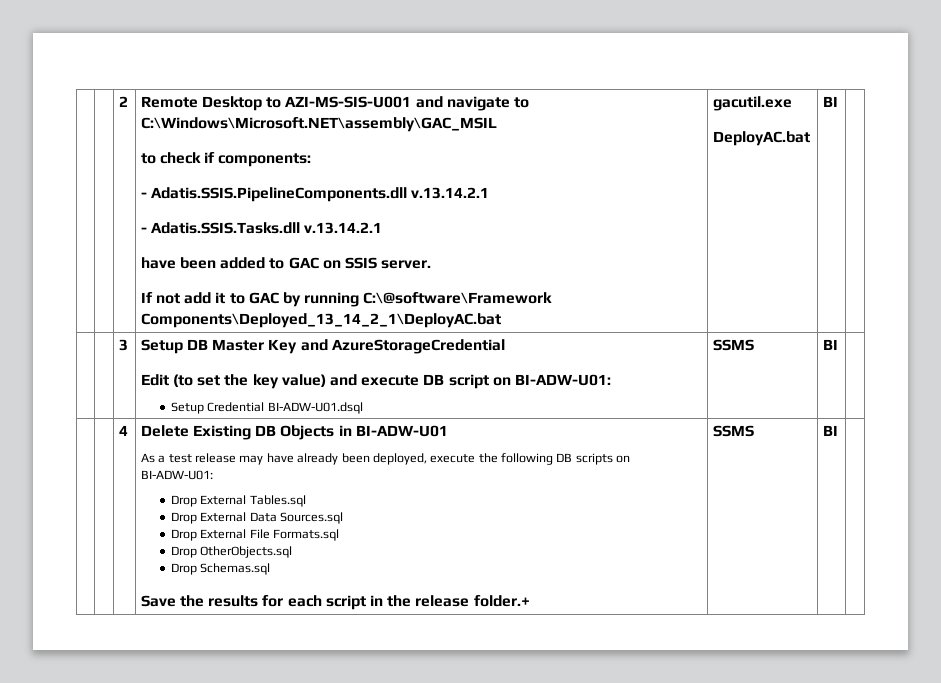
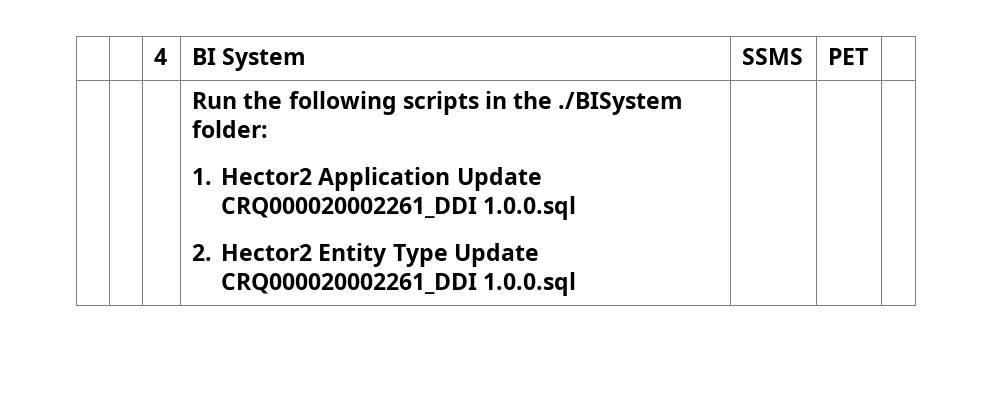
- | | 2 | Remote Desktop to AZI-MS-SIS-U001 and navigate to C:\Windows\Microsoft.NET\assembly\GAC_MSIL
- to check if components:
- - Adatis.SSIS.PipelineComponents.dll v.13.14.2.1
- - Adatis.SSIS.Tasks.dll v.13.14.2.1
- have been added to GAC on SSIS server.
- If not add it to GAC by running C:\@software\Framework Components\Deployed_13_14_2_1\DeployAC.bat | gacutil.exe
- DeployAC.bat | BI |
- | | 3 | Setup DB Master Key and AzureStorageCredential
- Edit (to set the key value) and execute DB script on BI-ADW-U01:
- Setup Credential BI-ADW-U01.dsql | SSMS | BI |
- | | 4 | Delete Existing DB Objects in BI-ADW-U01
- As a test release may have already been deployed, execute the following DB scripts on BI-ADW-U01:
- Drop External Tables.sql
- Drop External Data Sources.sql
- Drop External File Formats.sql
- Drop OtherObjects.sql
- Drop Schemas.sql
- Save the results for each script in the release folder.+ | SSMS | BI
+ | | 4 | BI System | SSMS | PET |
+ | | | Run the following scripts in the ./BISystem folder:
+ 1. Hector2 Application Update CRQ000020002261_DDI 1.0.0.sql
+ 2. Hector2 Entity Type Update CRQ000020002261_DDI 1.0.0.sql | | |

